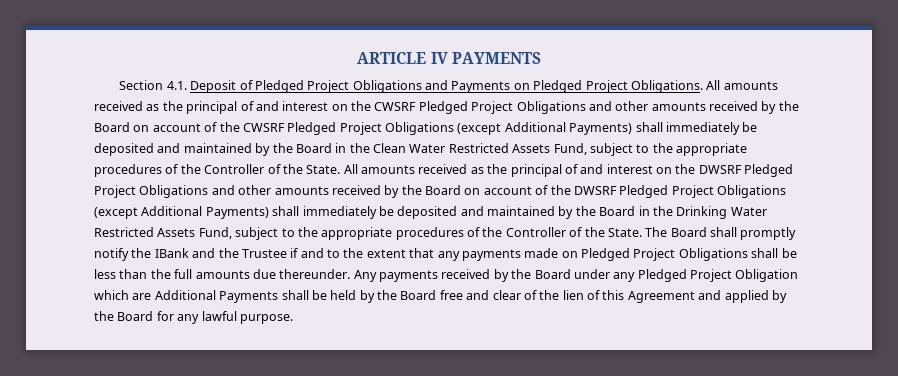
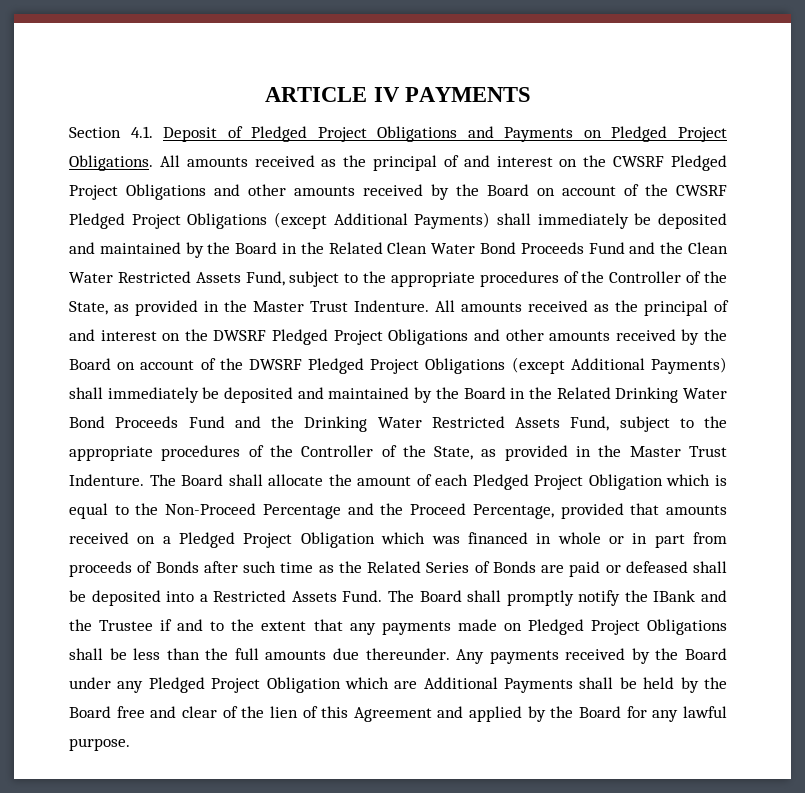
- All amounts received as the principal of and interest on the CWSRF Pledged Project Obligations and other amounts received by the Board on account of the CWSRF Pledged Project Obligations (except Additional Payments) shall immediately be deposited and maintained by the Board in the Clean Water Restricted Assets Fund, subject to the appropriate procedures of the Controller of the State.
+ All amounts received as the principal of and interest on the CWSRF Pledged Project Obligations and other amounts received by the Board on account of the CWSRF Pledged Project Obligations (except Additional Payments) shall immediately be deposited and maintained by the Board in the Related Clean Water Bond Proceeds Fund and the Clean Water Restricted Assets Fund, subject to the appropriate procedures of the Controller of the State, as provided in the Master Trust Indenture.
- All amounts received as the principal of and interest on the DWSRF Pledged Project Obligations and other amounts received by the Board on account of the DWSRF Pledged Project Obligations (except Additional Payments) shall immediately be deposited and maintained by the Board in the Drinking Water Restricted Assets Fund, subject to the appropriate procedures of the Controller of the State.
+ All amounts received as the principal of and interest on the DWSRF Pledged Project Obligations and other amounts received by the Board on account of the DWSRF Pledged Project Obligations (except Additional Payments) shall immediately be deposited and maintained by the Board in the Related Drinking Water Bond Proceeds Fund and the Drinking Water Restricted Assets Fund, subject to the appropriate procedures of the Controller of the State, as provided in the Master Trust Indenture. The Board shall allocate the amount of each Pledged Project Obligation which is equal to the Non-Proceed Percentage and the Proceed Percentage, provided that amounts received on a Pledged Project Obligation which was financed in whole or in part from proceeds of Bonds after such time as the Related Series of Bonds are paid or defeased shall be deposited into a Restricted Assets Fund.

